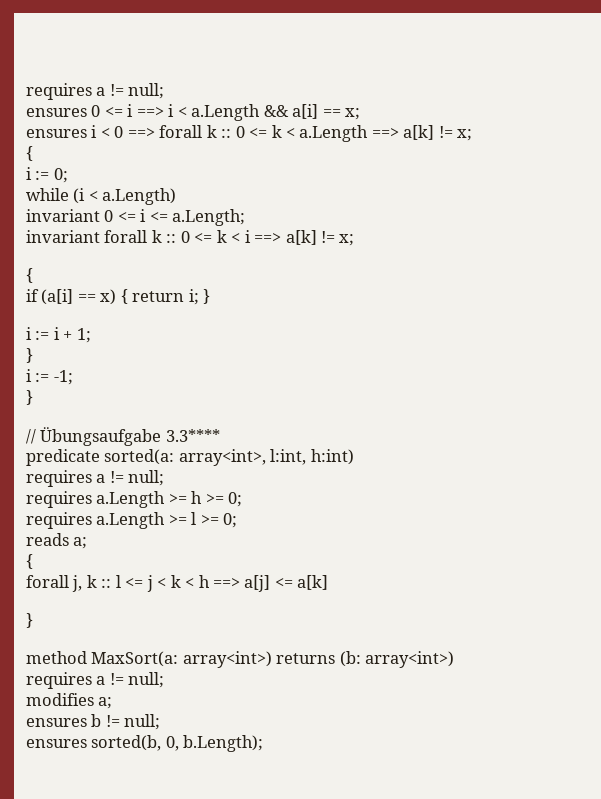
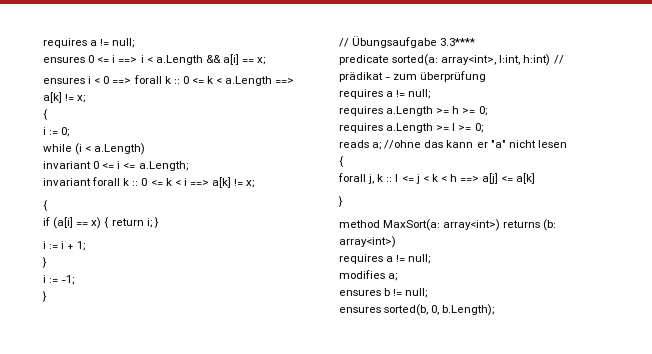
- predicate sorted(a: array<int>, l:int, h:int)
+ predicate sorted(a: array<int>, l:int, h:int) // prädikat - zum überprüfung
- reads a;
+ reads a; //ohne das kann er "a" nicht lesen

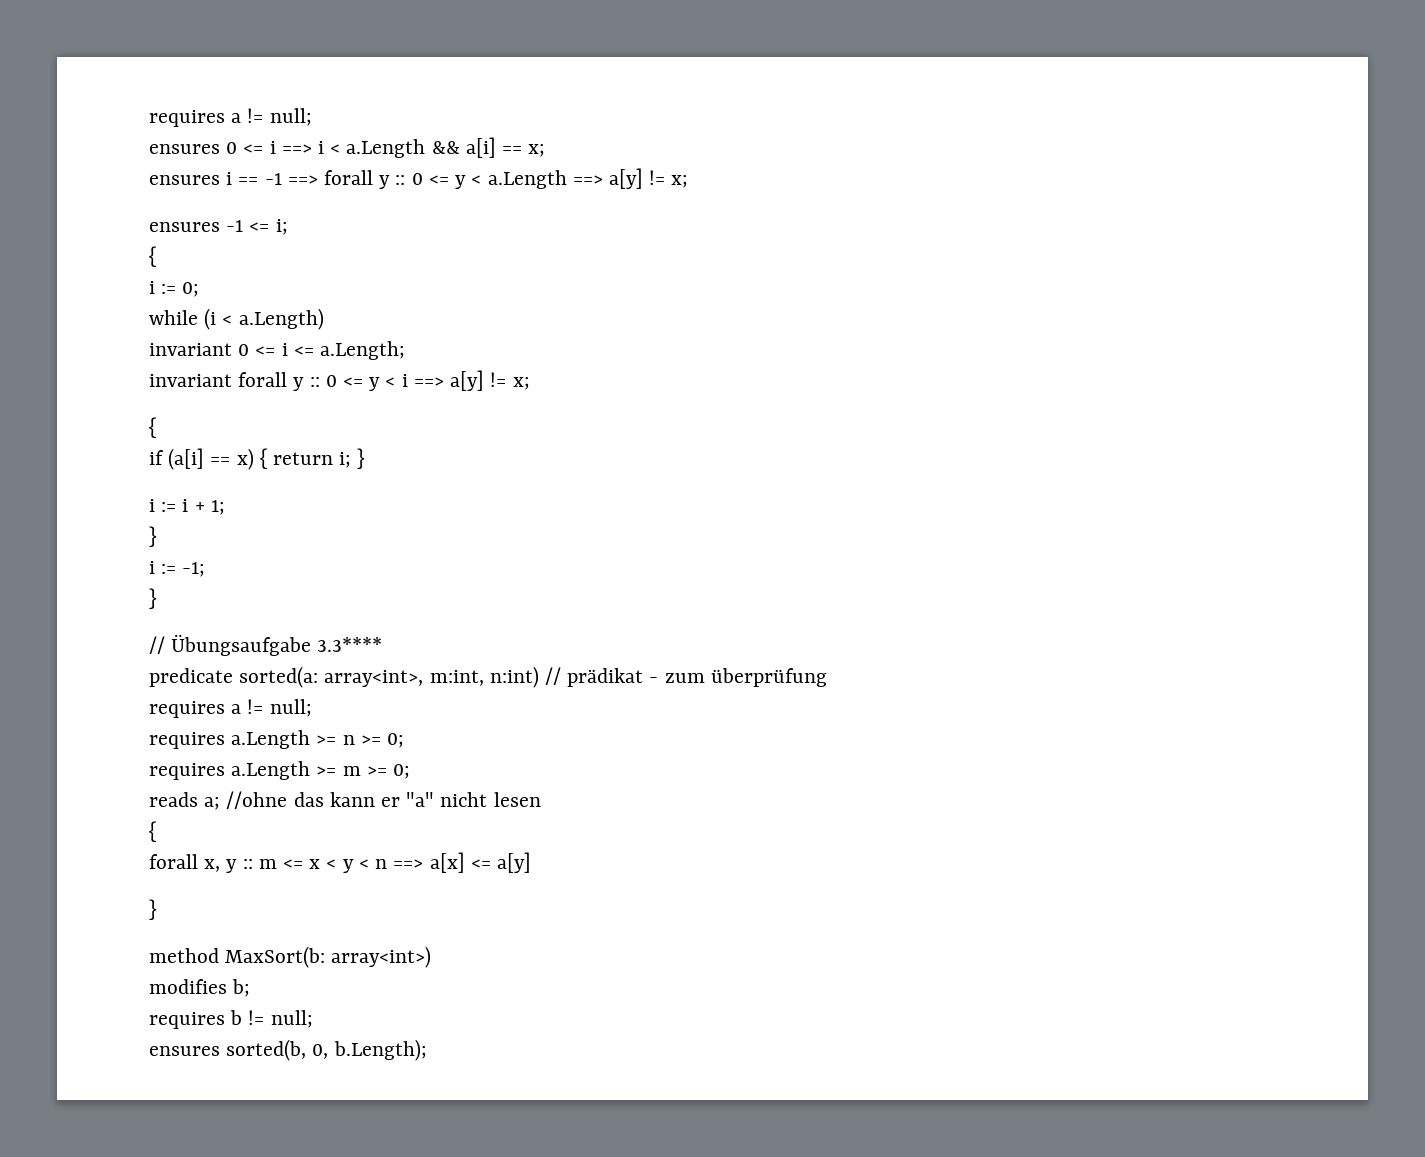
- ensures i < 0 ==> forall k :: 0 <= k < a.Length ==> a[k] != x;
+ ensures i == -1 ==> forall y :: 0 <= y < a.Length ==> a[y] != x;
+ ensures -1 <= i;
- invariant forall k :: 0 <= k < i ==> a[k] != x;
+ invariant forall y :: 0 <= y < i ==> a[y] != x;
- predicate sorted(a: array<int>, l:int, h:int) // prädikat - zum überprüfung
+ predicate sorted(a: array<int>, m:int, n:int) // prädikat - zum überprüfung
- requires a.Length >= h >= 0;
+ requires a.Length >= n >= 0;
- requires a.Length >= l >= 0;
+ requires a.Length >= m >= 0;
- forall j, k :: l <= j < k < h ==> a[j] <= a[k]
+ forall x, y :: m <= x < y < n ==> a[x] <= a[y]
  }
- method MaxSort(a: array<int>) returns (b: array<int>)
- requires a != null;
- modifies a;
- ensures b != null;
+ method MaxSort(b: array<int>)
+ modifies b;
+ requires b != null;

